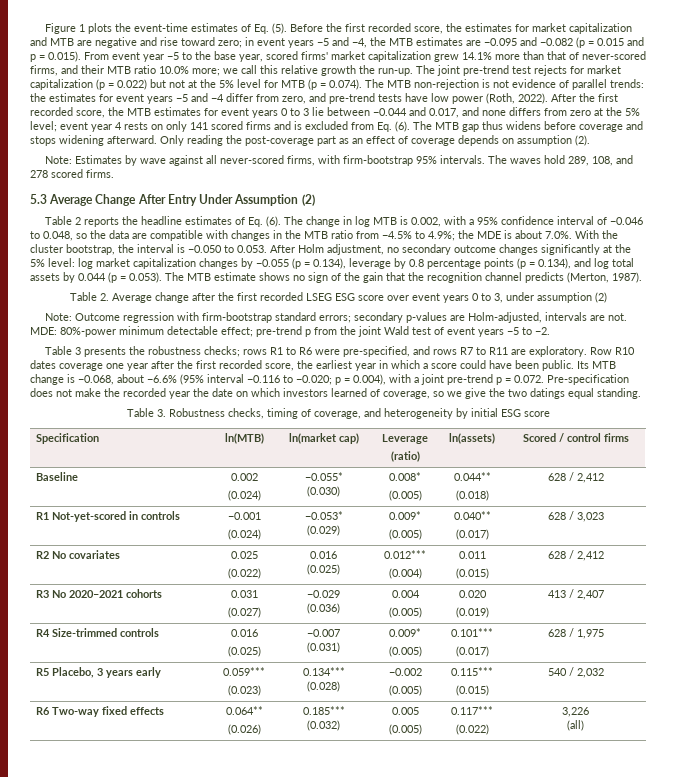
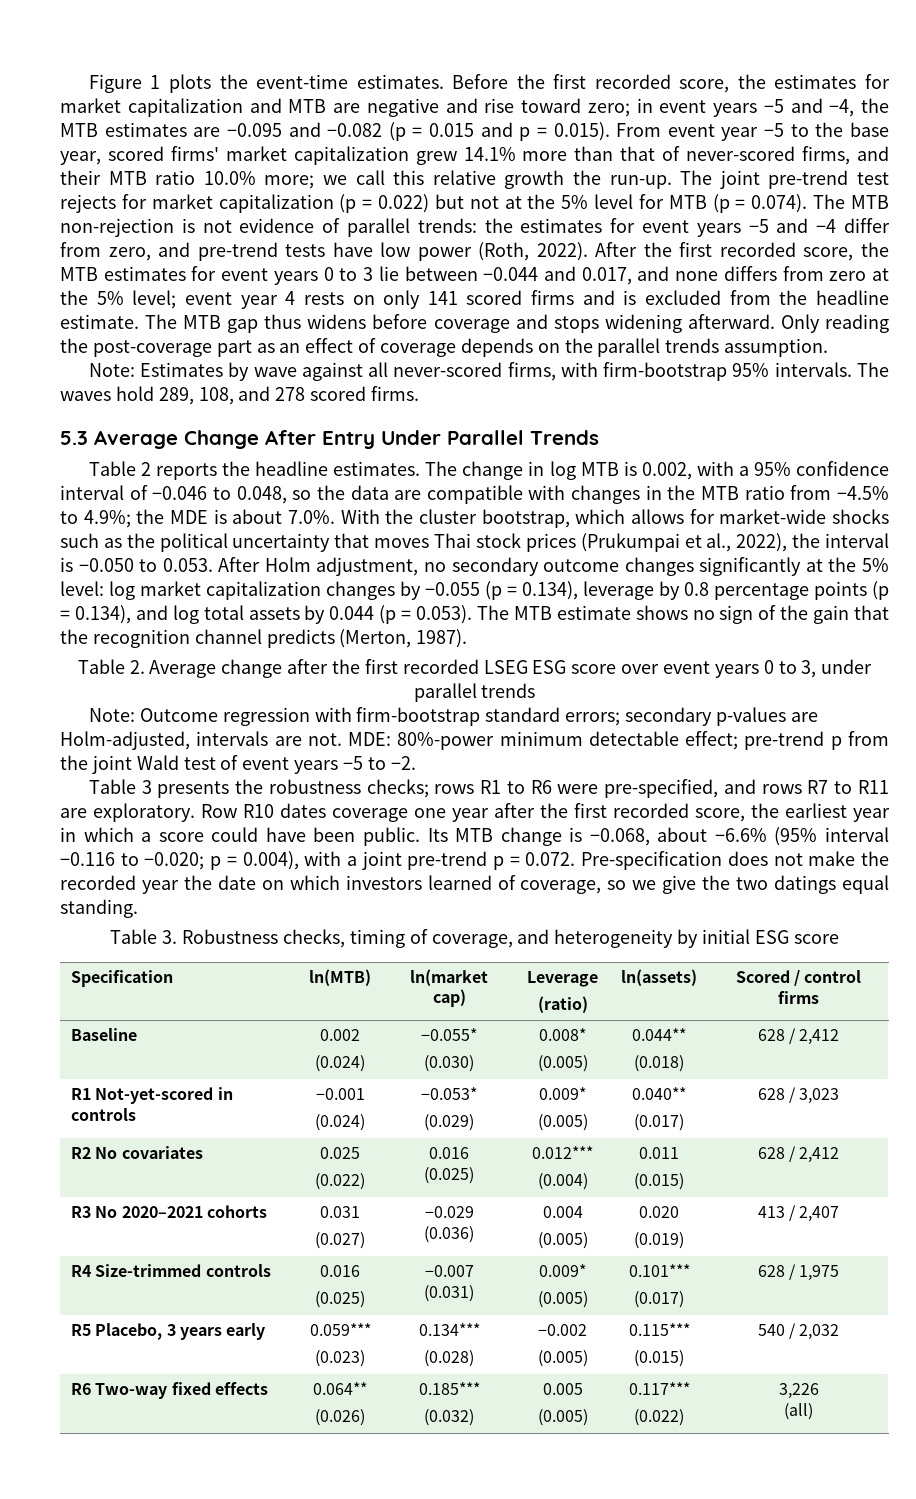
- Figure 1 plots the event-time estimates of Eq. (5).
+ Figure 1 plots the event-time estimates.
- After the first recorded score, the MTB estimates for event years 0 to 3 lie between −0.044 and 0.017, and none differs from zero at the 5% level; event year 4 rests on only 141 scored firms and is excluded from Eq. (6).
+ After the first recorded score, the MTB estimates for event years 0 to 3 lie between −0.044 and 0.017, and none differs from zero at the 5% level; event year 4 rests on only 141 scored firms and is excluded from the headline estimate.
- Only reading the post-coverage part as an effect of coverage depends on assumption (2).
+ Only reading the post-coverage part as an effect of coverage depends on the parallel trends assumption.
- 5.3 Average Change After Entry Under Assumption (2)
+ 5.3 Average Change After Entry Under Parallel Trends
- Table 2 reports the headline estimates of Eq. (6).
+ Table 2 reports the headline estimates.
- the MDE is about 7.0%. With the cluster bootstrap, the interval is −0.050 to 0.053. After Holm adjustment, no secondary outcome changes significantly at the 5% level:
+ the MDE is about 7.0%. With the cluster bootstrap, which allows for market-wide shocks such as the political uncertainty that moves Thai stock prices (Prukumpai et al., 2022), the interval is −0.050 to 0.053. After Holm adjustment, no secondary outcome changes significantly at the 5% level:
- Table 2. Average change after the first recorded LSEG ESG score over event years 0 to 3, under assumption (2)
+ Table 2. Average change after the first recorded LSEG ESG score over event years 0 to 3, under parallel trends

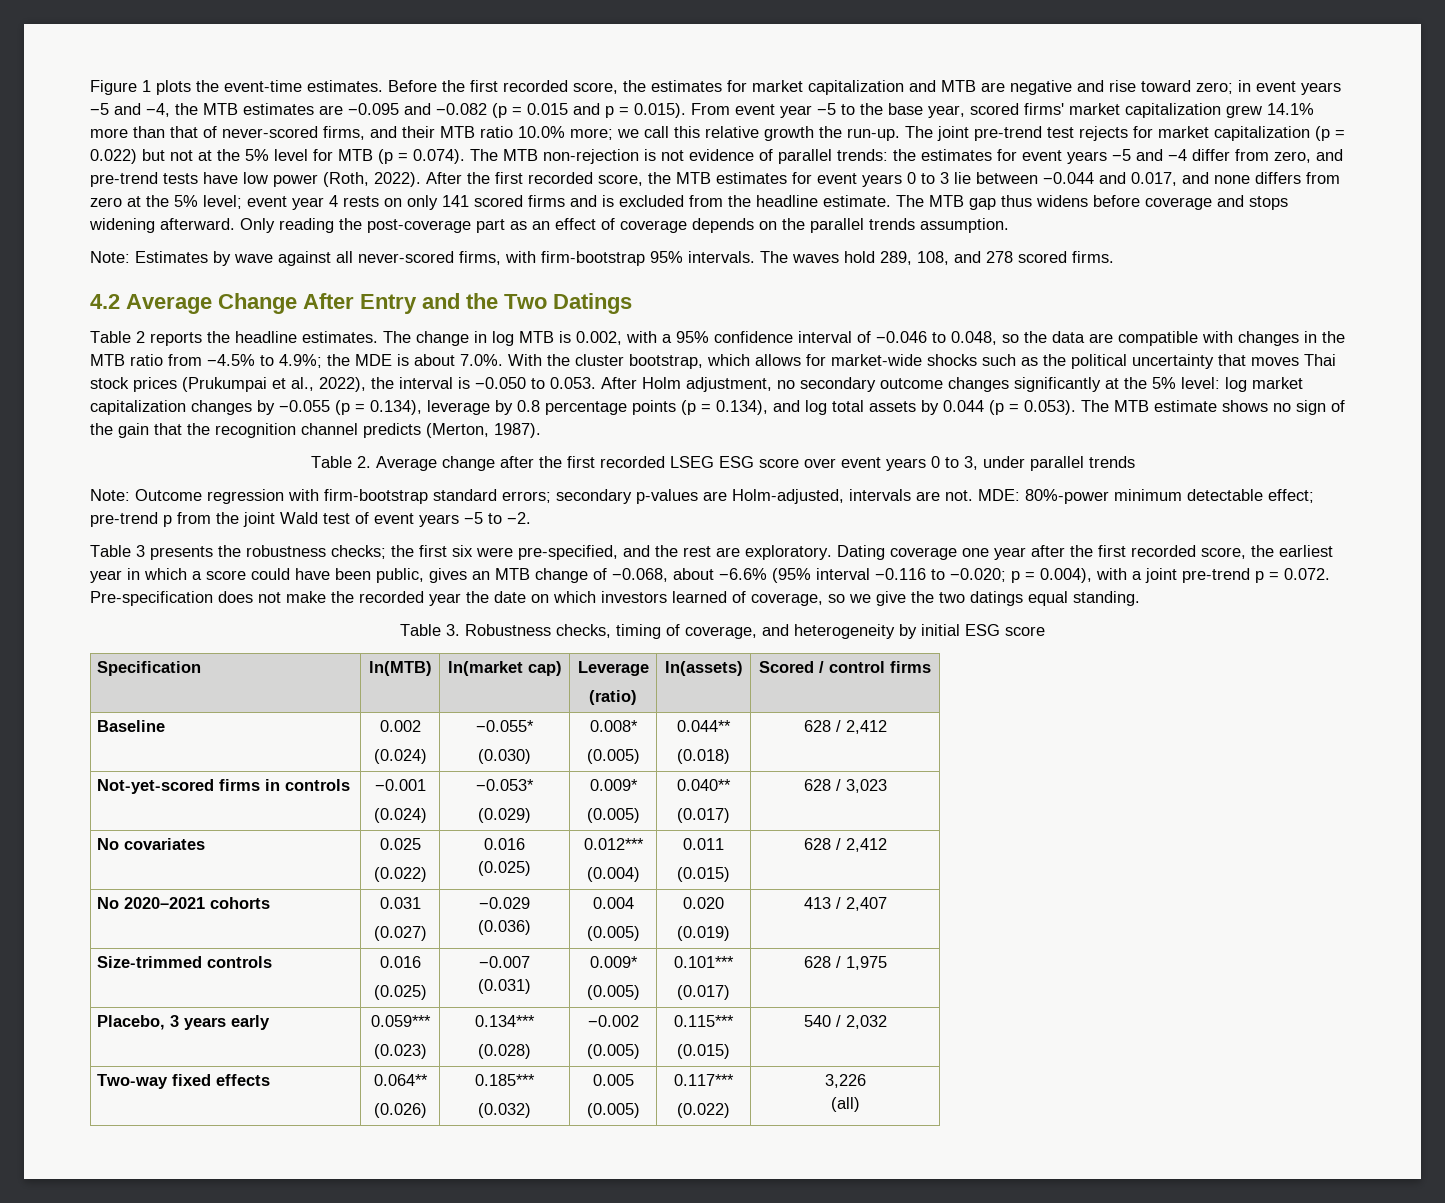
- 5.3 Average Change After Entry Under Parallel Trends
+ 4.2 Average Change After Entry and the Two Datings
- rows R1 to R6 were pre-specified, and rows R7 to R11 are exploratory. Row R10 dates coverage one year after the first recorded score, the earliest year in which a score could have been public. Its MTB change is −0.068, about −6.6% (95% interval −0.116 to −0.020;
+ the first six were pre-specified, and the rest are exploratory. Dating coverage one year after the first recorded score, the earliest year in which a score could have been public, gives an MTB change of −0.068, about −6.6% (95% interval −0.116 to −0.020;
- R1 Not-yet-scored in controls | −0.001
+ Not-yet-scored firms in controls | −0.001
- R2 No covariates | 0.025
+ No covariates | 0.025
- R3 No 2020–2021 cohorts | 0.031
+ No 2020–2021 cohorts | 0.031
- R4 Size-trimmed controls | 0.016
+ Size-trimmed controls | 0.016
- R5 Placebo, 3 years early | 0.059***
+ Placebo, 3 years early | 0.059***
- R6 Two-way fixed effects | 0.064**
+ Two-way fixed effects | 0.064**

